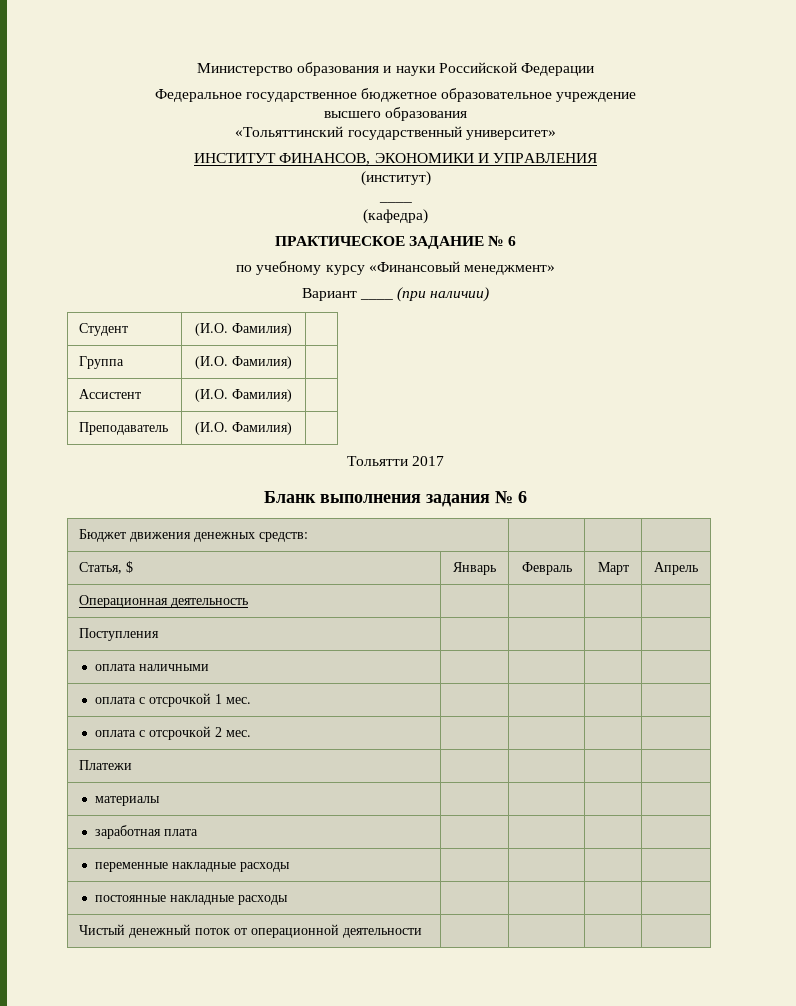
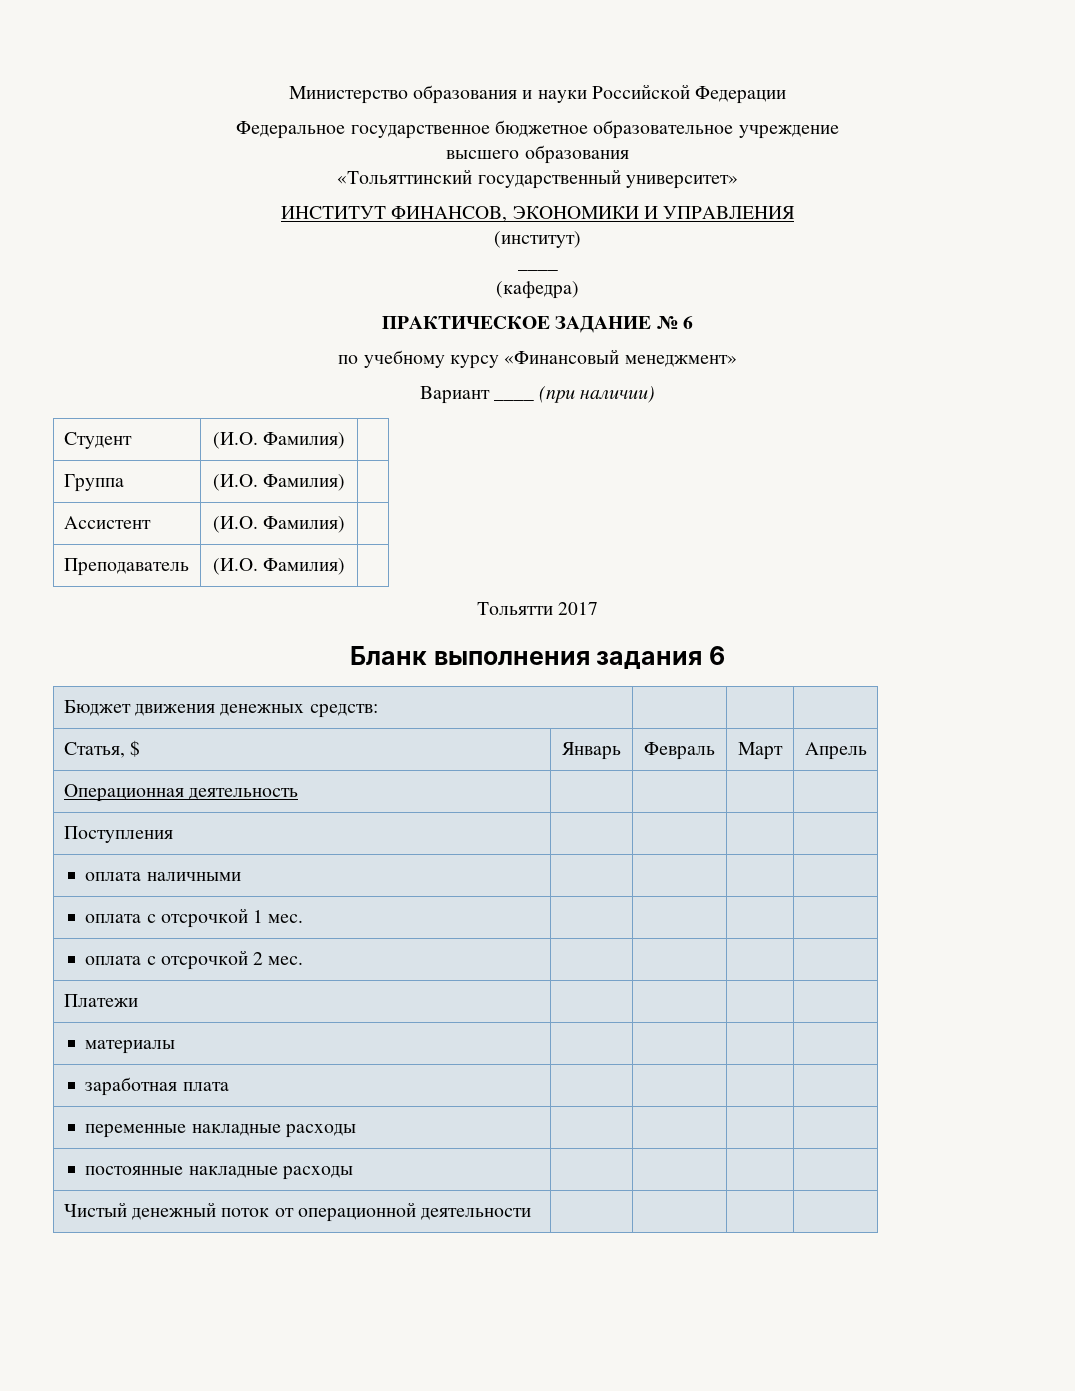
- Бланк выполнения задания № 6
+ Бланк выполнения задания 6

